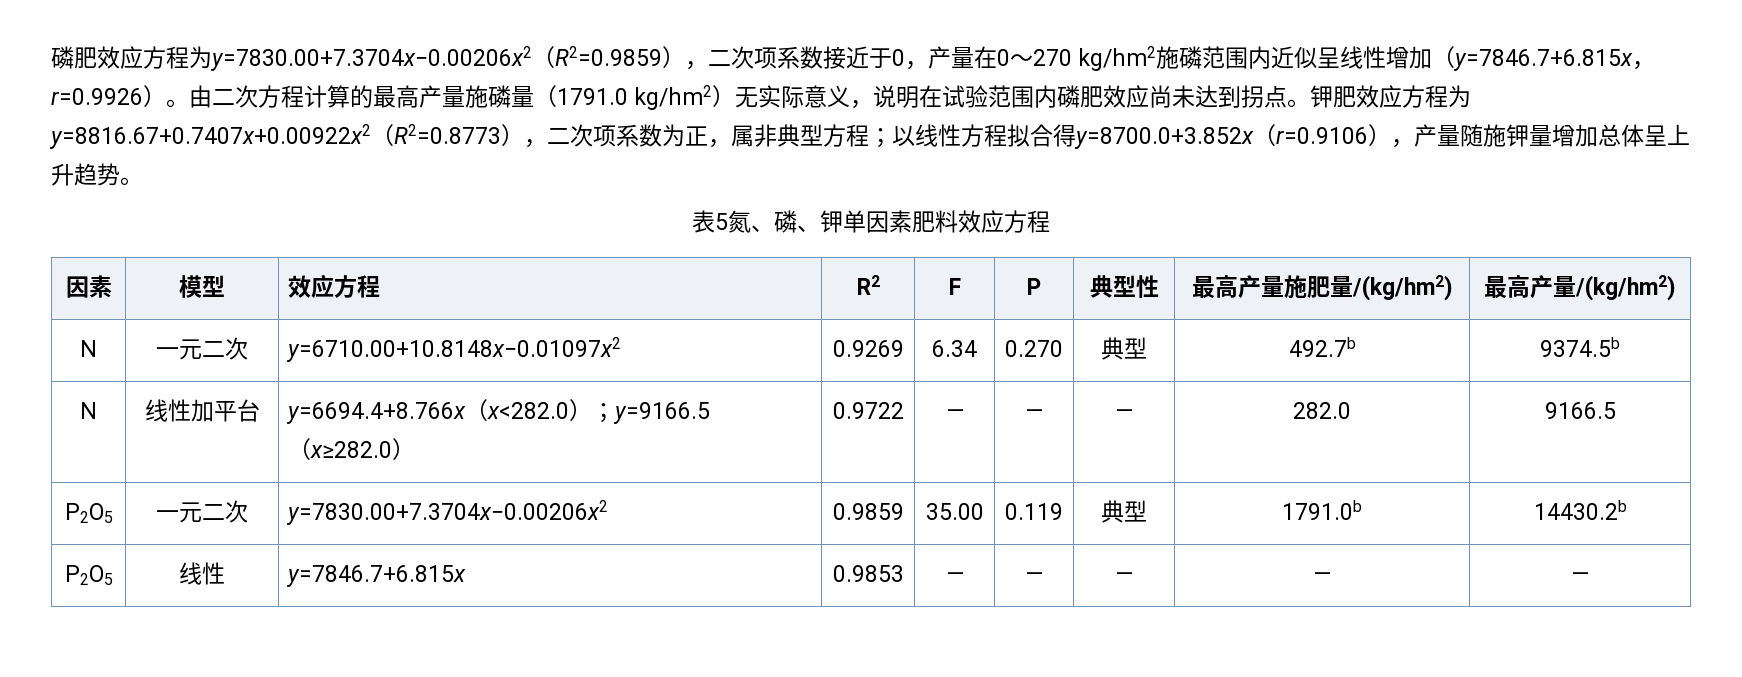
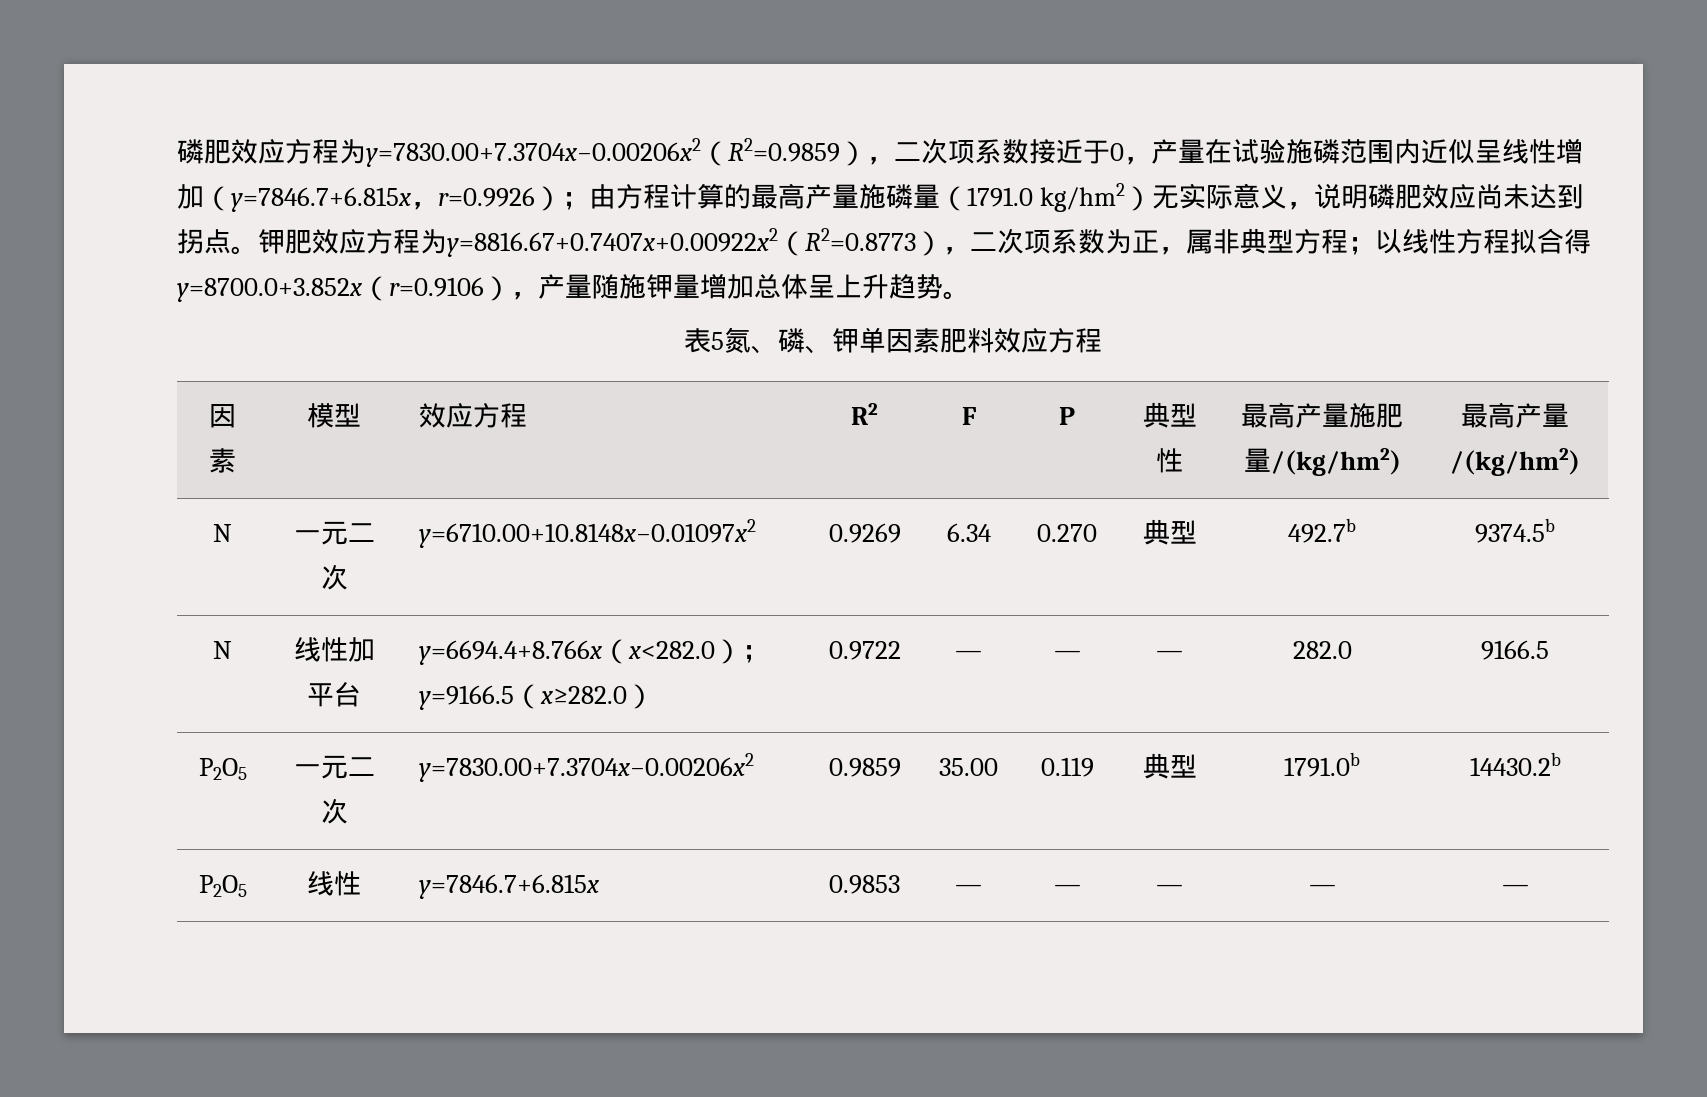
- 磷肥效应方程为y=7830.00+7.3704x−0.00206x2（R2=0.9859），二次项系数接近于0，产量在0～270 kg/hm2施磷范围内近似呈线性增加（y=7846.7+6.815x，r=0.9926）。由二次方程计算的最高产量施磷量（1791.0 kg/hm2）无实际意义，说明在试验范围内磷肥效应尚未达到拐点。
+ 磷肥效应方程为y=7830.00+7.3704x−0.00206x2（R2=0.9859），二次项系数接近于0，产量在试验施磷范围内近似呈线性增加（y=7846.7+6.815x，r=0.9926）；由方程计算的最高产量施磷量（1791.0 kg/hm2）无实际意义，说明磷肥效应尚未达到拐点。

